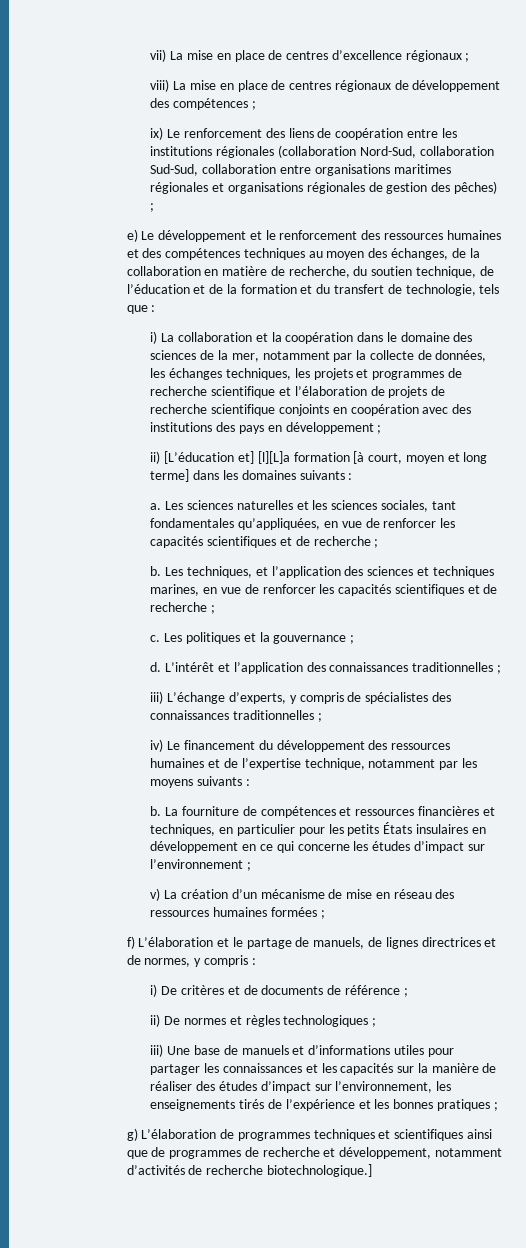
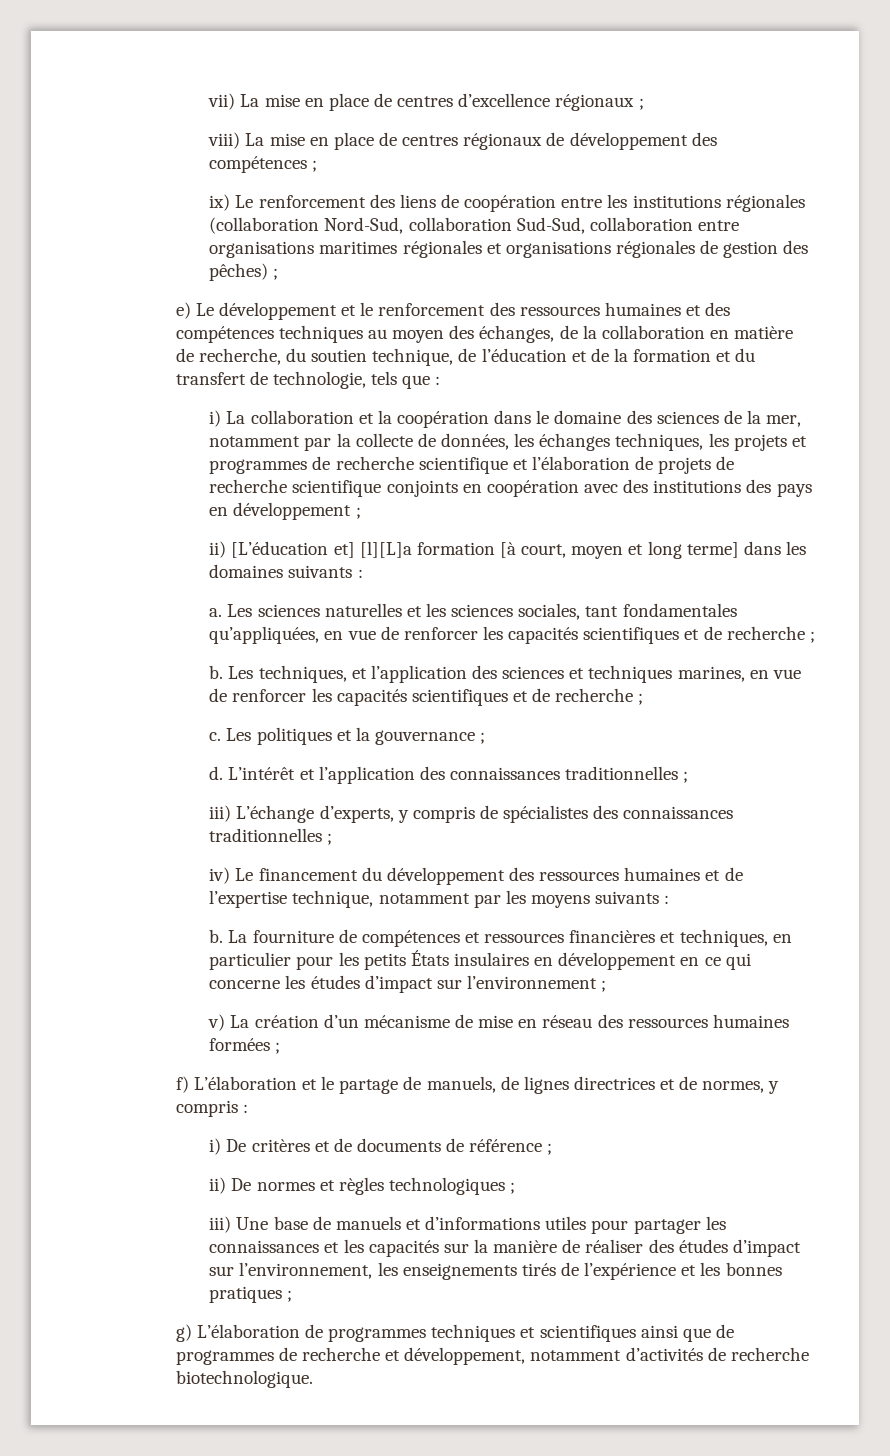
- g) L’élaboration de programmes techniques et scientifiques ainsi que de programmes de recherche et développement, notamment d’activités de recherche biotechnologique.]
+ g) L’élaboration de programmes techniques et scientifiques ainsi que de programmes de recherche et développement, notamment d’activités de recherche biotechnologique.

